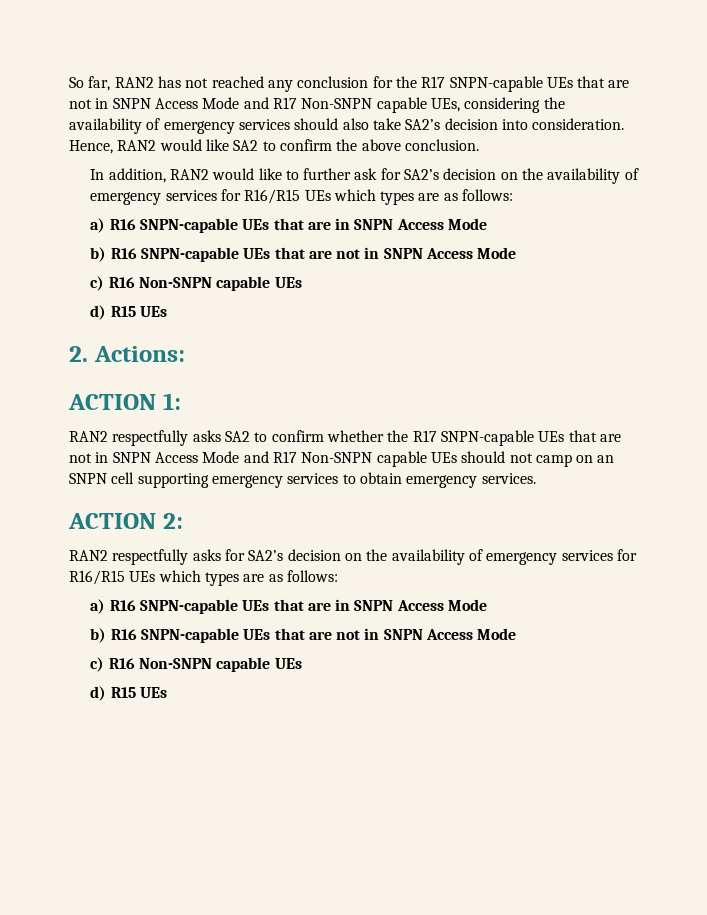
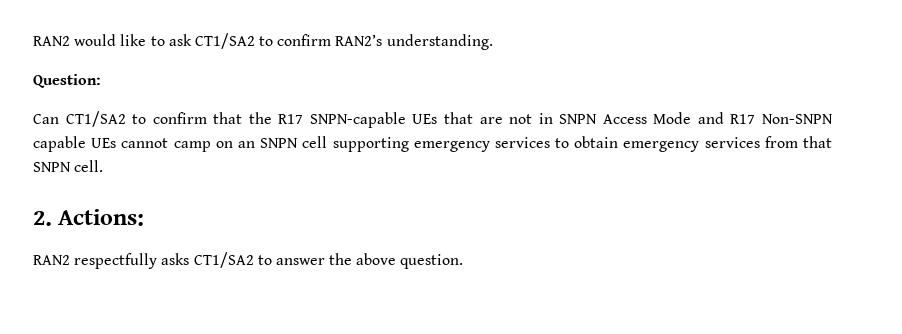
- So far, RAN2 has not reached any conclusion for the R17 SNPN-capable UEs that are not in SNPN Access Mode and R17 Non-SNPN capable UEs, considering the availability of emergency services should also take SA2’s decision into consideration. Hence, RAN2 would like SA2 to confirm the above conclusion.
- In addition, RAN2 would like to further ask for SA2’s decision on the availability of emergency services for R16/R15 UEs which types are as follows:
- a) R16 SNPN-capable UEs that are in SNPN Access Mode
- b) R16 SNPN-capable UEs that are not in SNPN Access Mode
- c) R16 Non-SNPN capable UEs
- d) R15 UEs
+ RAN2 would like to ask CT1/SA2 to confirm RAN2’s understanding.
+ Question:
+ Can CT1/SA2 to confirm that the R17 SNPN-capable UEs that are not in SNPN Access Mode and R17 Non-SNPN capable UEs cannot camp on an SNPN cell supporting emergency services to obtain emergency services from that SNPN cell.
  2. Actions:
- ACTION 1:
- RAN2 respectfully asks SA2 to confirm whether the R17 SNPN-capable UEs that are not in SNPN Access Mode and R17 Non-SNPN capable UEs should not camp on an SNPN cell supporting emergency services to obtain emergency services.
- ACTION 2:
- RAN2 respectfully asks for SA2’s decision on the availability of emergency services for R16/R15 UEs which types are as follows:
- a) R16 SNPN-capable UEs that are in SNPN Access Mode
- b) R16 SNPN-capable UEs that are not in SNPN Access Mode
- c) R16 Non-SNPN capable UEs
- d) R15 UEs
+ RAN2 respectfully asks CT1/SA2 to answer the above question.

